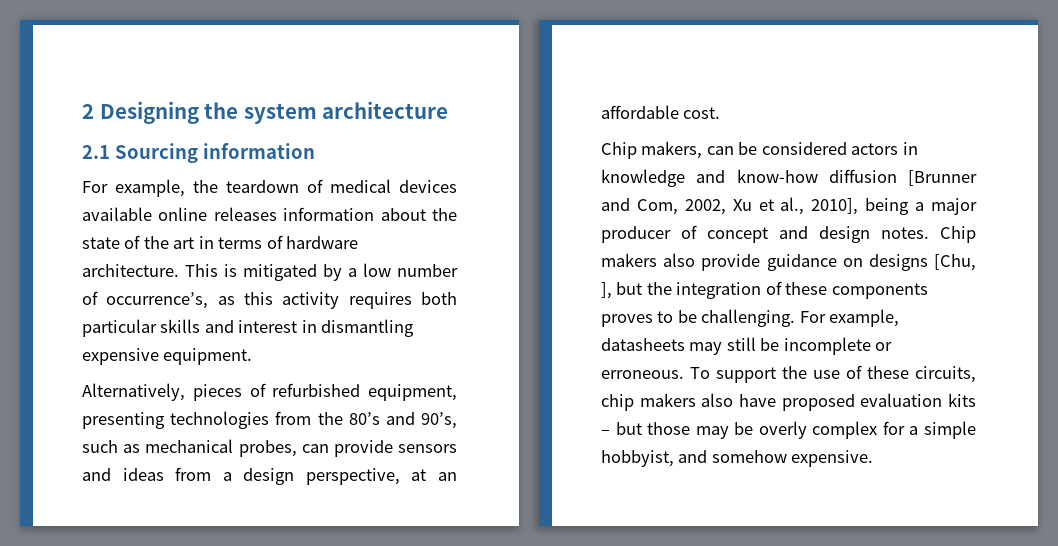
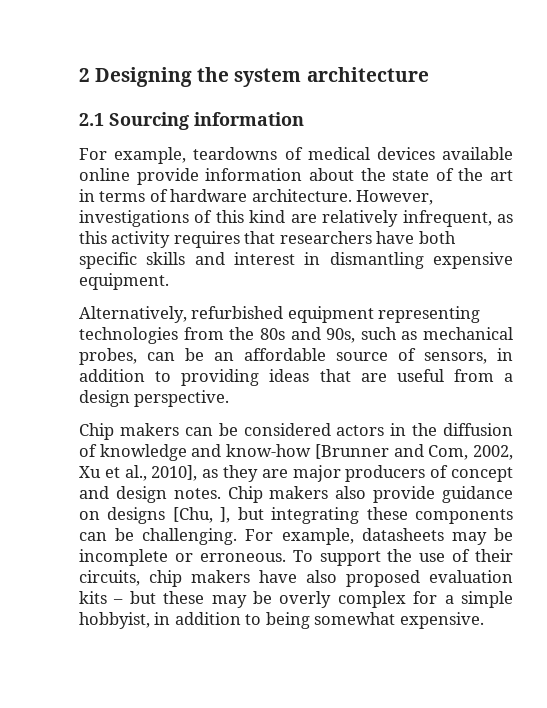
- For example, the teardown of medical devices available online releases information about the state of the art in terms of hardware architecture.
+ For example, teardowns of medical devices available online provide information about the state of the art in terms of hardware architecture.
- This is mitigated by a low number of occurrence’s, as this activity requires both particular skills and interest in dismantling expensive equipment.
+ However, investigations of this kind are relatively infrequent, as this activity requires that researchers have both specific skills and interest in dismantling expensive equipment.
- Alternatively, pieces of refurbished equipment, presenting technologies from the 80’s and 90’s, such as mechanical probes, can provide sensors and ideas from a design perspective, at an affordable cost.
- Chip makers, can be considered actors in knowledge and know-how diffusion [Brunner and Com, 2002, Xu et al., 2010], being a major producer of concept and design notes.
+ Alternatively, refurbished equipment representing technologies from the 80s and 90s, such as mechanical probes, can be an affordable source of sensors, in addition to providing ideas that are useful from a design perspective.
+ Chip makers can be considered actors in the diffusion of knowledge and know-how [Brunner and Com, 2002, Xu et al., 2010], as they are major producers of concept and design notes.
- Chip makers also provide guidance on designs [Chu, ], but the integration of these components proves to be challenging.
+ Chip makers also provide guidance on designs [Chu, ], but integrating these components can be challenging.
- For example, datasheets may still be incomplete or erroneous.
+ For example, datasheets may be incomplete or erroneous.
- To support the use of these circuits, chip makers also have proposed evaluation kits – but those may be overly complex for a simple hobbyist, and somehow expensive.
+ To support the use of their circuits, chip makers have also proposed evaluation kits – but these may be overly complex for a simple hobbyist, in addition to being somewhat expensive.

